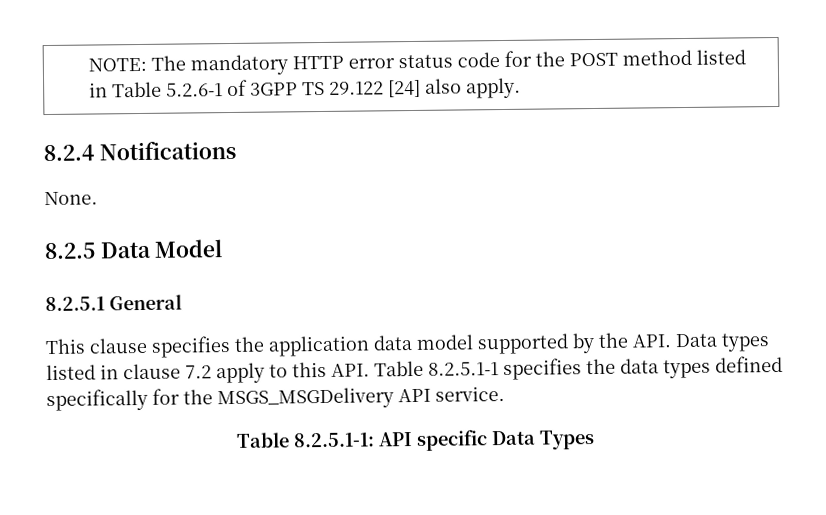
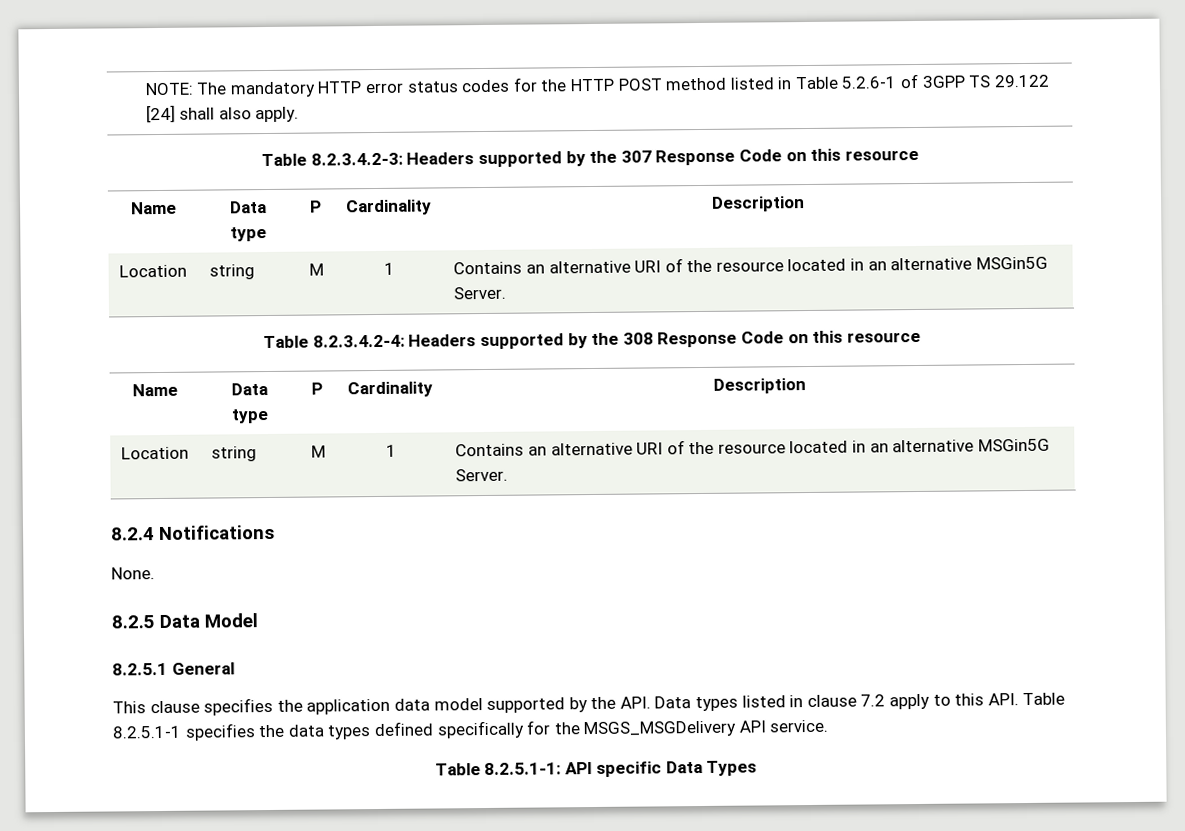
- NOTE: The mandatory HTTP error status code for the POST method listed in Table 5.2.6-1 of 3GPP TS 29.122 [24] also apply.
+ NOTE: The mandatory HTTP error status codes for the HTTP POST method listed in Table 5.2.6-1 of 3GPP TS 29.122 [24] shall also apply.
+ Table 8.2.3.4.2-3: Headers supported by the 307 Response Code on this resource
+ Name | Data type | P | Cardinality | Description
+ Location | string | M | 1 | Contains an alternative URI of the resource located in an alternative MSGin5G Server.
+ Table 8.2.3.4.2-4: Headers supported by the 308 Response Code on this resource
+ Name | Data type | P | Cardinality | Description
+ Location | string | M | 1 | Contains an alternative URI of the resource located in an alternative MSGin5G Server.

